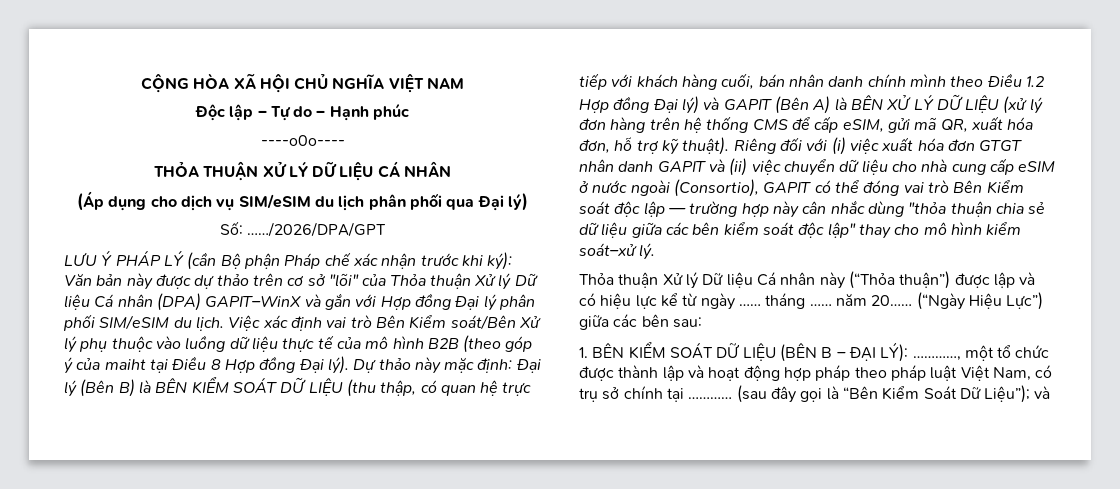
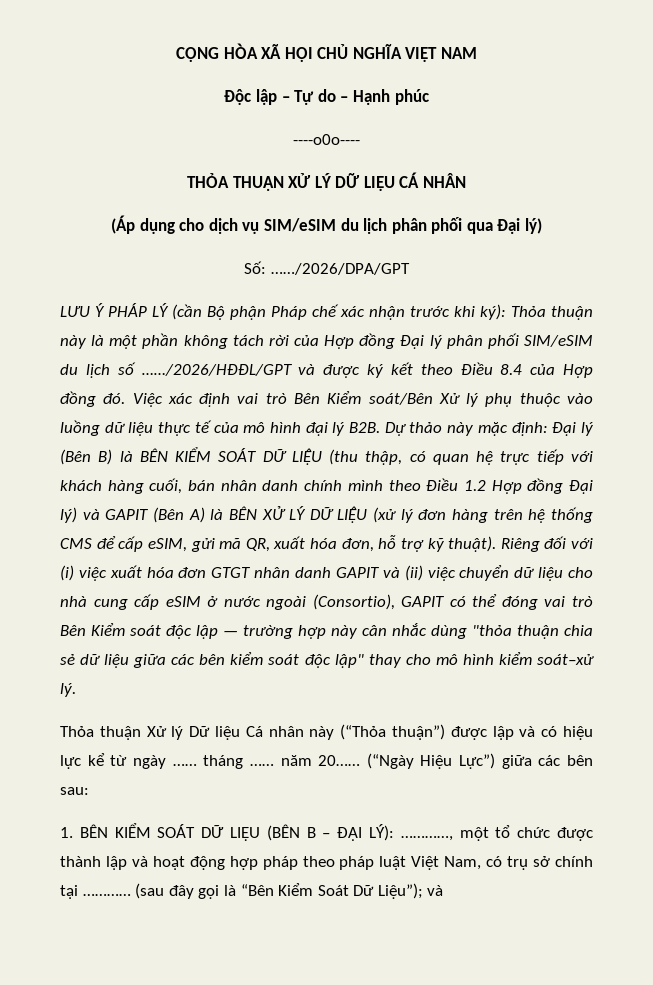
- LƯU Ý PHÁP LÝ (cần Bộ phận Pháp chế xác nhận trước khi ký): Văn bản này được dự thảo trên cơ sở "lõi" của Thỏa thuận Xử lý Dữ liệu Cá nhân (DPA) GAPIT–WinX và gắn với Hợp đồng Đại lý phân phối SIM/eSIM du lịch.
+ LƯU Ý PHÁP LÝ (cần Bộ phận Pháp chế xác nhận trước khi ký): Thỏa thuận này là một phần không tách rời của Hợp đồng Đại lý phân phối SIM/eSIM du lịch số ……/2026/HĐĐL/GPT và được ký kết theo Điều 8.4 của Hợp đồng đó.
- Việc xác định vai trò Bên Kiểm soát/Bên Xử lý phụ thuộc vào luồng dữ liệu thực tế của mô hình B2B (theo góp ý của maiht tại Điều 8 Hợp đồng Đại lý). Dự thảo này mặc định:
+ Việc xác định vai trò Bên Kiểm soát/Bên Xử lý phụ thuộc vào luồng dữ liệu thực tế của mô hình đại lý B2B. Dự thảo này mặc định:

